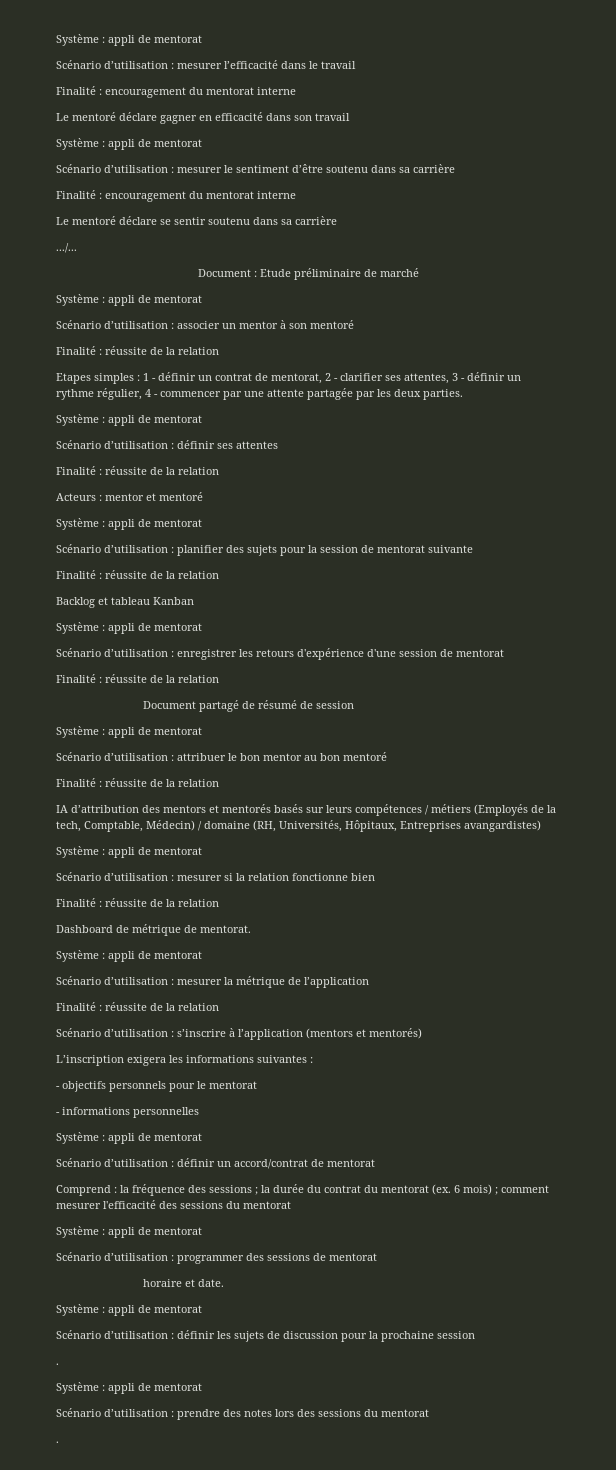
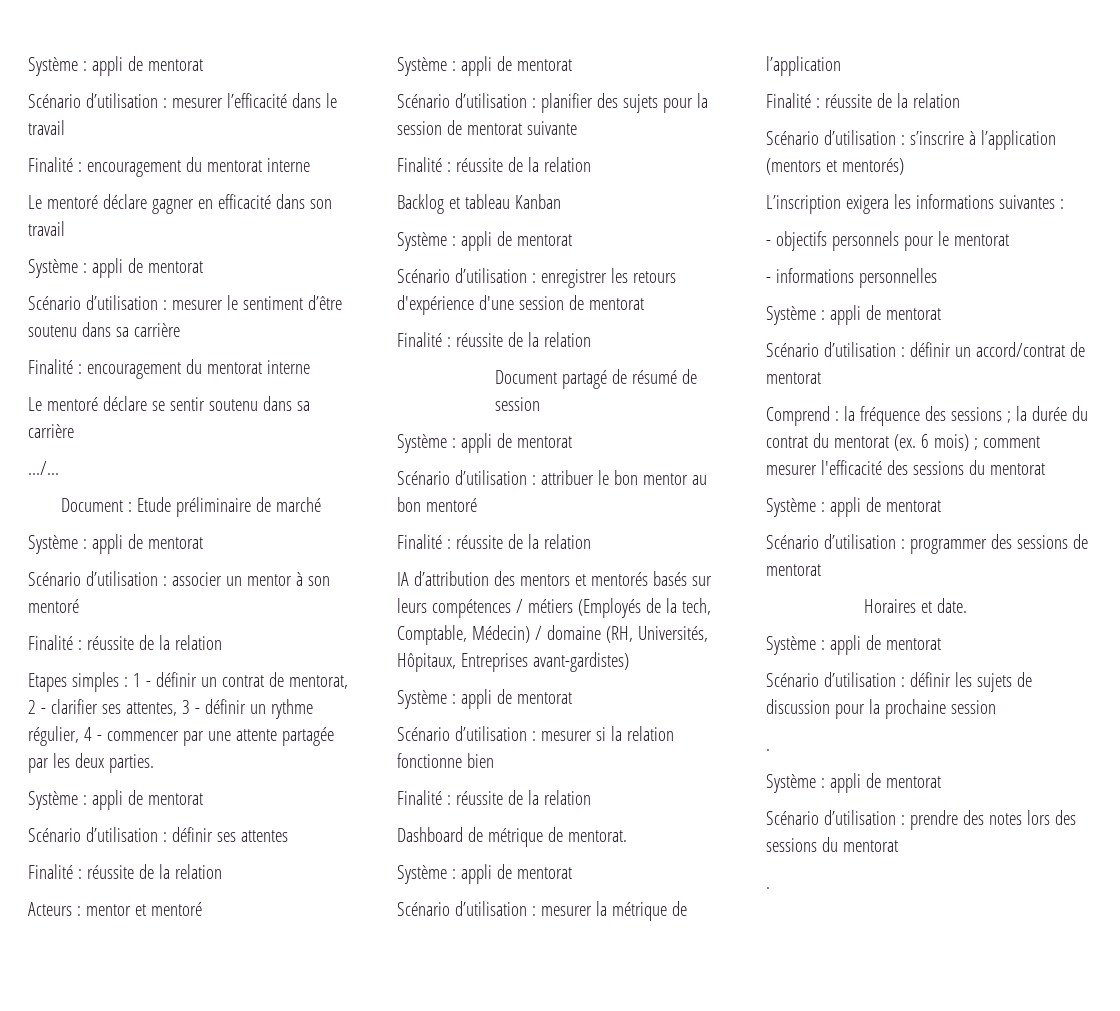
- IA d’attribution des mentors et mentorés basés sur leurs compétences / métiers (Employés de la tech, Comptable, Médecin) / domaine (RH, Universités, Hôpitaux, Entreprises avangardistes)
+ IA d’attribution des mentors et mentorés basés sur leurs compétences / métiers (Employés de la tech, Comptable, Médecin) / domaine (RH, Universités, Hôpitaux, Entreprises avant-gardistes)
- horaire et date.
+ Horaires et date.

